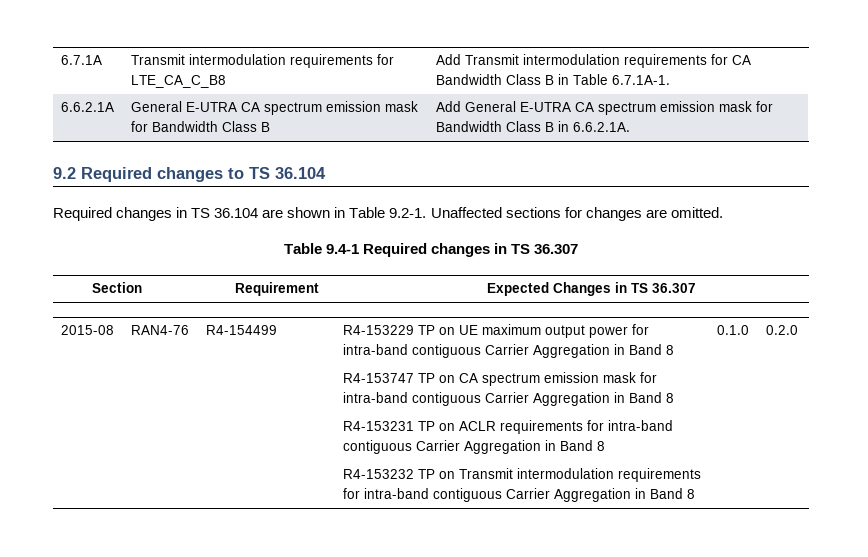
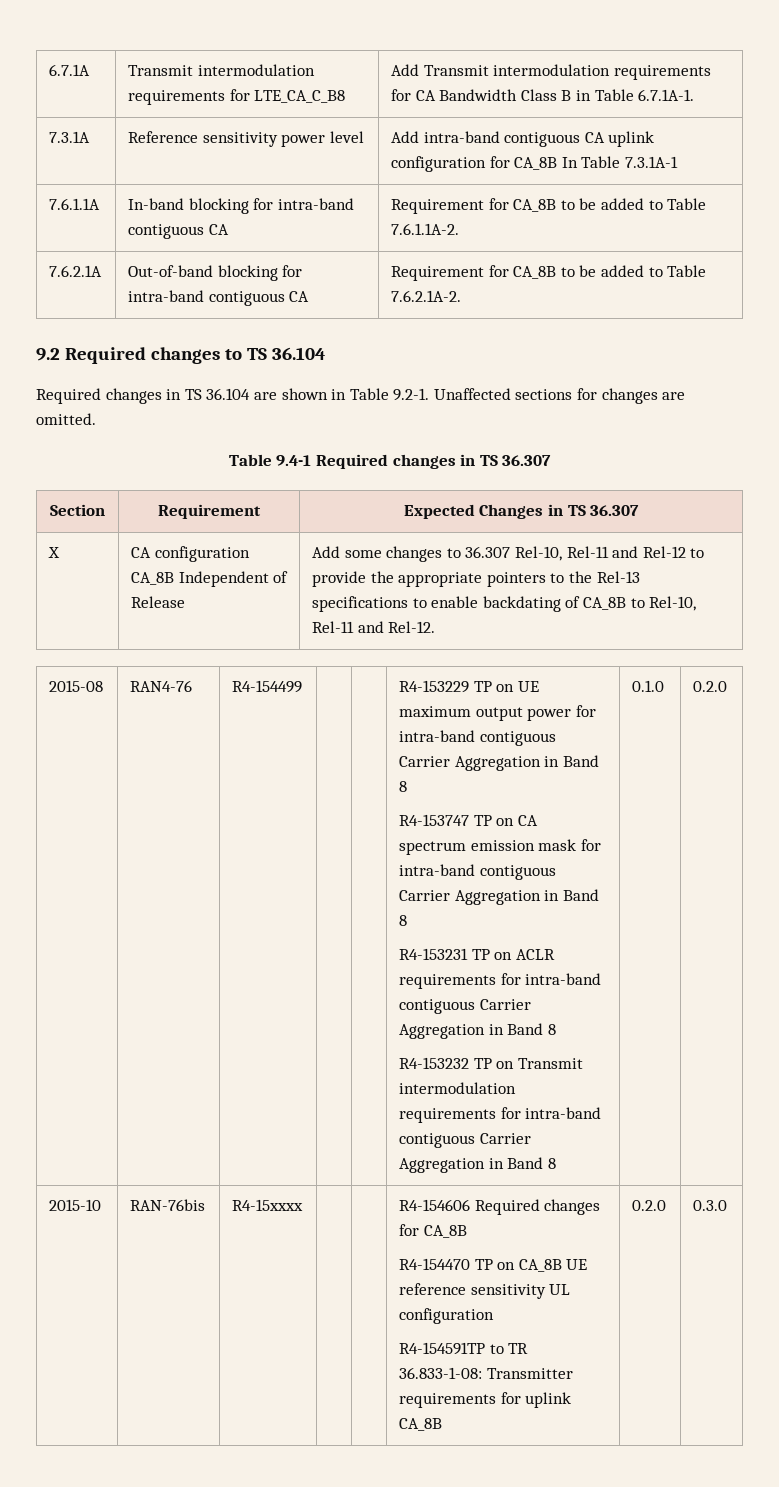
- 6.6.2.1A | General E-UTRA CA spectrum emission mask for Bandwidth Class B | Add General E-UTRA CA spectrum emission mask for Bandwidth Class B in 6.6.2.1A.
+ 7.3.1A | Reference sensitivity power level | Add intra-band contiguous CA uplink configuration for CA_8B In Table 7.3.1A-1
+ 7.6.1.1A | In-band blocking for intra-band contiguous CA | Requirement for CA_8B to be added to Table 7.6.1.1A-2.
+ 7.6.2.1A | Out-of-band blocking for intra-band contiguous CA | Requirement for CA_8B to be added to Table 7.6.2.1A-2.
+ X | CA configuration CA_8B Independent of Release | Add some changes to 36.307 Rel-10, Rel-11 and Rel-12 to provide the appropriate pointers to the Rel-13 specifications to enable backdating of CA_8B to Rel-10, Rel-11 and Rel-12.
+ 2015-10 | RAN-76bis | R4-15xxxx | | | R4-154606 Required changes for CA_8B
+ R4-154470 TP on CA_8B UE reference sensitivity UL configuration
+ R4-154591TP to TR 36.833-1-08: Transmitter requirements for uplink CA_8B | 0.2.0 | 0.3.0

